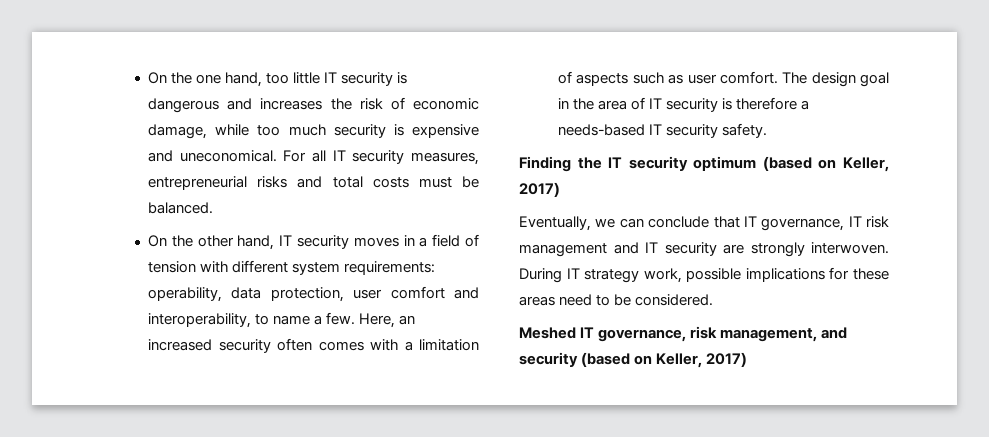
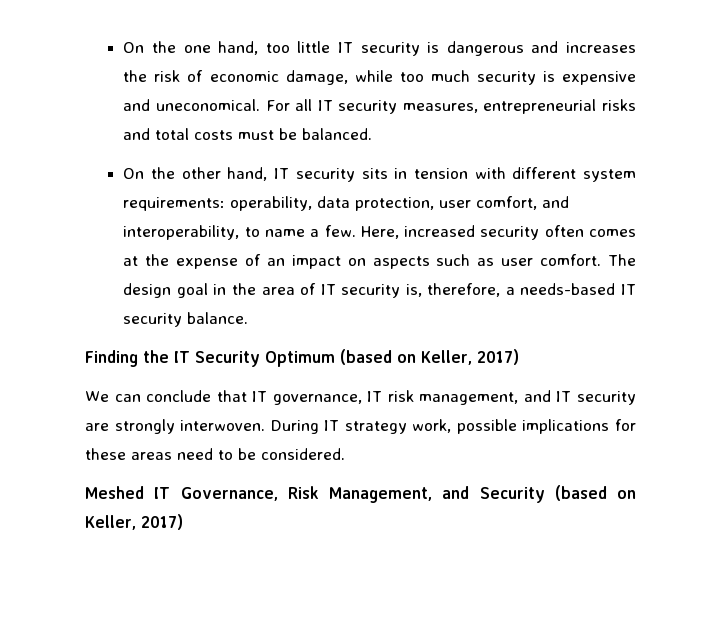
- On the other hand, IT security moves in a field of tension with different system requirements: operability, data protection, user comfort and interoperability, to name a few.
+ On the other hand, IT security sits in tension with different system requirements: operability, data protection, user comfort, and interoperability, to name a few.
- Here, an increased security often comes with a limitation of aspects such as user comfort.
+ Here, increased security often comes at the expense of an impact on aspects such as user comfort.
- The design goal in the area of IT security is therefore a needs-based IT security safety.
+ The design goal in the area of IT security is, therefore, a needs-based IT security balance.
- Finding the IT security optimum (based on Keller, 2017)
+ Finding the IT Security Optimum (based on Keller, 2017)
- Eventually, we can conclude that IT governance, IT risk management and IT security are strongly interwoven.
+ We can conclude that IT governance, IT risk management, and IT security are strongly interwoven.
- Meshed IT governance, risk management, and security (based on Keller, 2017)
+ Meshed IT Governance, Risk Management, and Security (based on Keller, 2017)

